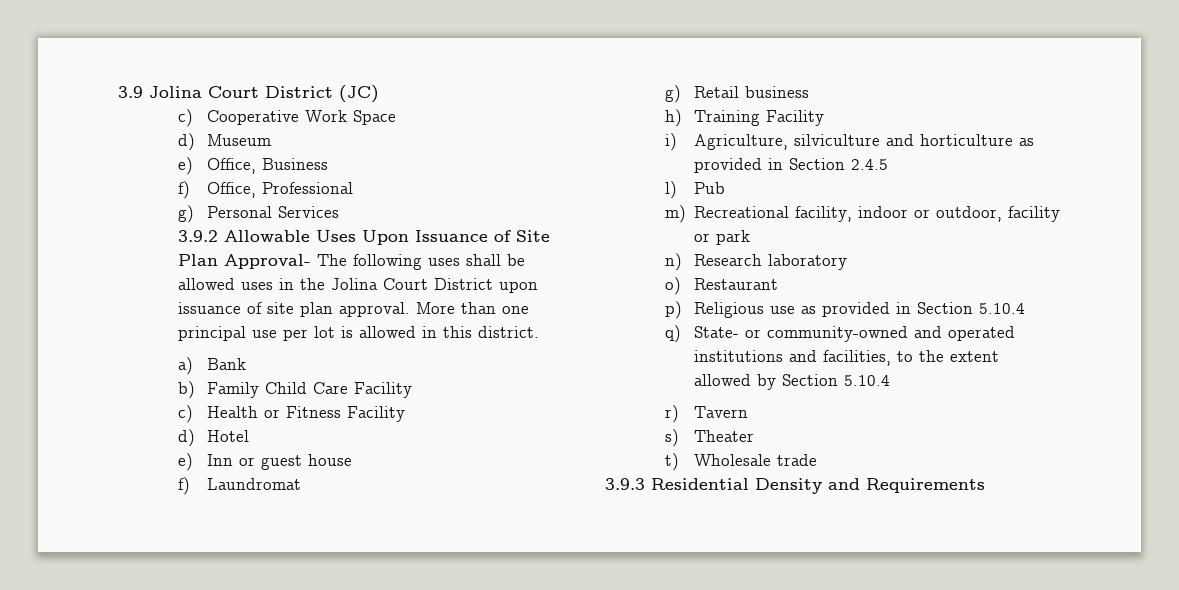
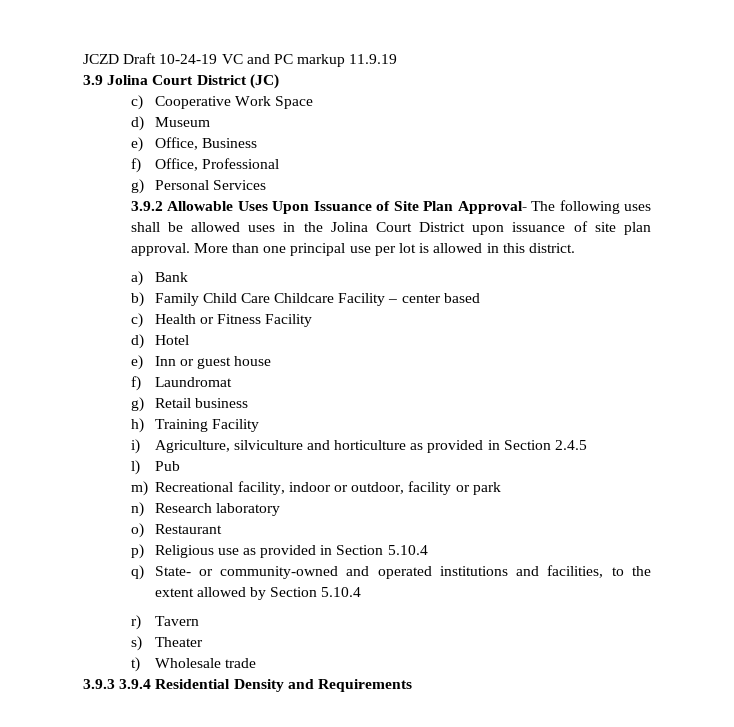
+ JCZD Draft 10-24-19 VC and PC markup 11.9.19
- b) Family Child Care Facility
+ b) Family Child Care Childcare Facility – center based
- 3.9.3 Residential Density and Requirements
+ 3.9.3 3.9.4 Residential Density and Requirements

